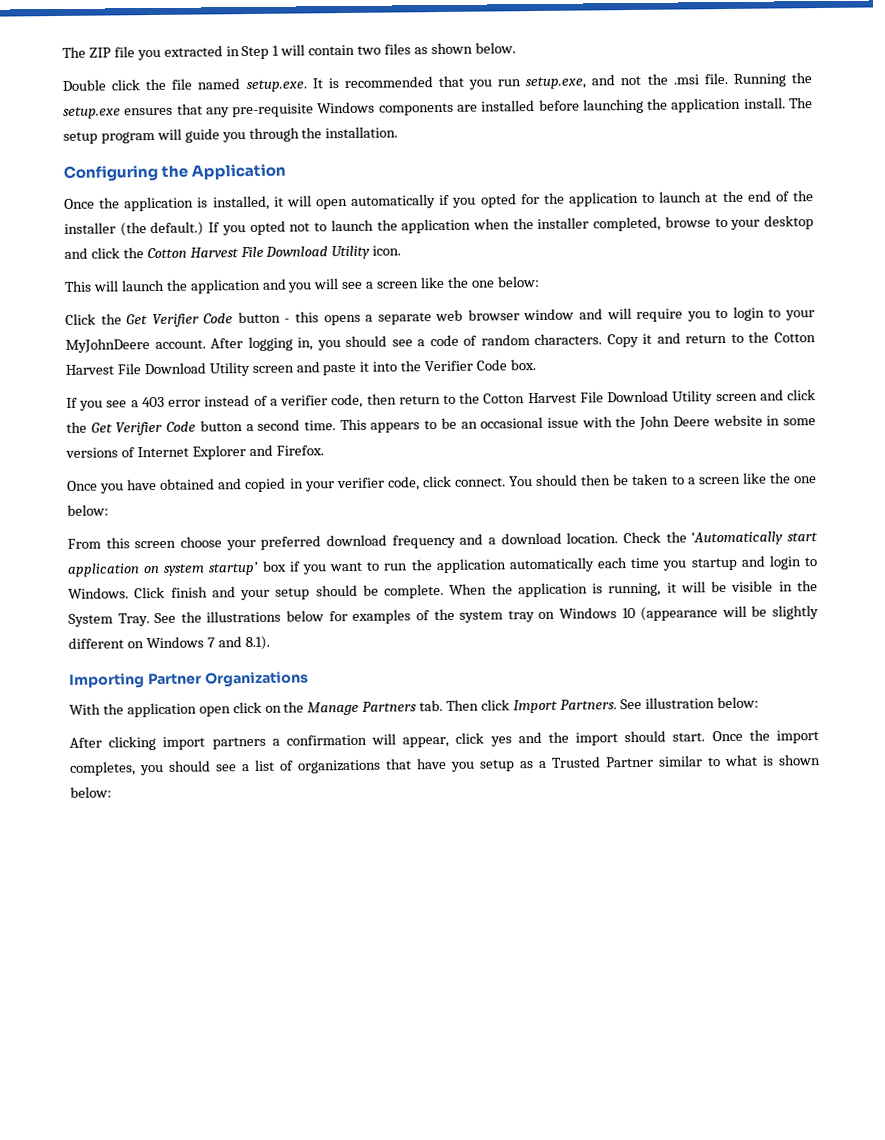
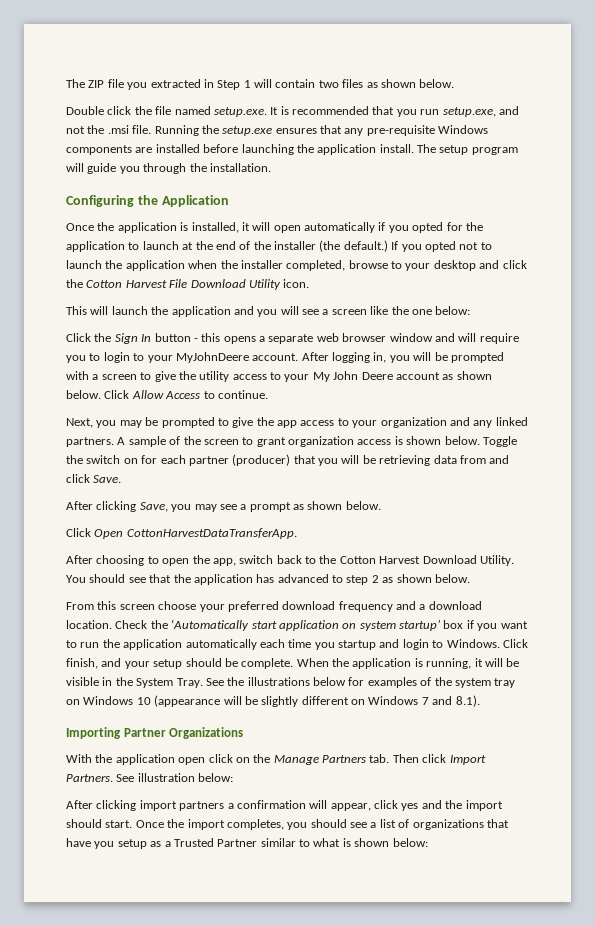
- Click the Get Verifier Code button - this opens a separate web browser window and will require you to login to your MyJohnDeere account.
+ Click the Sign In button - this opens a separate web browser window and will require you to login to your MyJohnDeere account.
- After logging in, you should see a code of random characters. Copy it and return to the Cotton Harvest File Download Utility screen and paste it into the Verifier Code box.
- If you see a 403 error instead of a verifier code, then return to the Cotton Harvest File Download Utility screen and click the Get Verifier Code button a second time. This appears to be an occasional issue with the John Deere website in some versions of Internet Explorer and Firefox.
- Once you have obtained and copied in your verifier code, click connect. You should then be taken to a screen like the one below:
+ After logging in, you will be prompted with a screen to give the utility access to your My John Deere account as shown below. Click Allow Access to continue.
+ Next, you may be prompted to give the app access to your organization and any linked partners. A sample of the screen to grant organization access is shown below. Toggle the switch on for each partner (producer) that you will be retrieving data from and click Save.
+ After clicking Save, you may see a prompt as shown below.
+ Click Open CottonHarvestDataTransferApp.
+ After choosing to open the app, switch back to the Cotton Harvest Download Utility. You should see that the application has advanced to step 2 as shown below.
- Click finish and your setup should be complete.
+ Click finish, and your setup should be complete.

